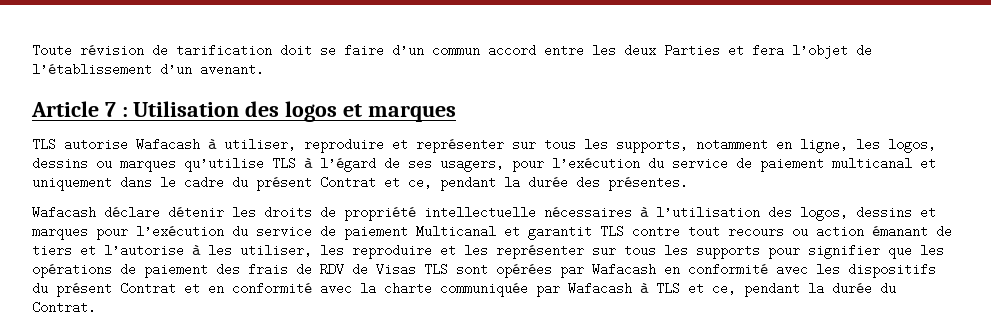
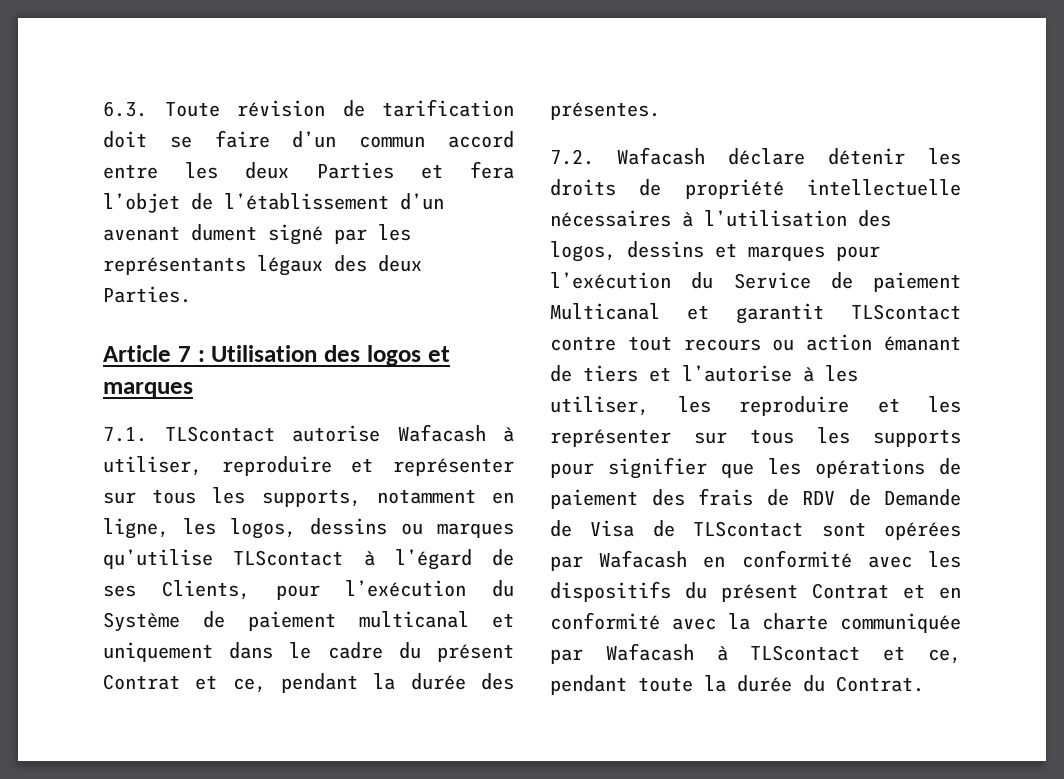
- Toute révision de tarification doit se faire d’un commun accord entre les deux Parties et fera l’objet de l’établissement d’un avenant.
+ 6.3. Toute révision de tarification doit se faire d’un commun accord entre les deux Parties et fera l’objet de l’établissement d’un avenant dument signé par les représentants légaux des deux Parties.
- TLS autorise Wafacash à utiliser, reproduire et représenter sur tous les supports, notamment en ligne, les logos, dessins ou marques qu’utilise TLS à l’égard de ses usagers, pour l’exécution du service de paiement multicanal et uniquement dans le cadre du présent Contrat et ce, pendant la durée des présentes.
+ 7.1. TLScontact autorise Wafacash à utiliser, reproduire et représenter sur tous les supports, notamment en ligne, les logos, dessins ou marques qu’utilise TLScontact à l’égard de ses Clients, pour l’exécution du Système de paiement multicanal et uniquement dans le cadre du présent Contrat et ce, pendant la durée des présentes.
- Wafacash déclare détenir les droits de propriété intellectuelle nécessaires à l’utilisation des logos, dessins et marques pour l’exécution du service de paiement Multicanal et garantit TLS contre tout recours ou action émanant de tiers et l’autorise à les utiliser, les reproduire et les représenter sur tous les supports pour signifier que les opérations de paiement des frais de RDV de Visas TLS sont opérées par Wafacash en conformité avec les dispositifs du présent Contrat et en conformité avec la charte communiquée par Wafacash à TLS et ce, pendant la durée du Contrat.
+ 7.2. Wafacash déclare détenir les droits de propriété intellectuelle nécessaires à l’utilisation des logos, dessins et marques pour l’exécution du Service de paiement Multicanal et garantit TLScontact contre tout recours ou action émanant de tiers et l’autorise à les utiliser, les reproduire et les représenter sur tous les supports pour signifier que les opérations de paiement des frais de RDV de Demande de Visa de TLScontact sont opérées par Wafacash en conformité avec les dispositifs du présent Contrat et en conformité avec la charte communiquée par Wafacash à TLScontact et ce, pendant toute la durée du Contrat.

